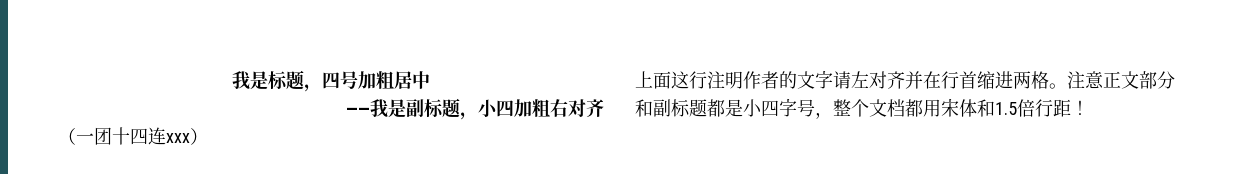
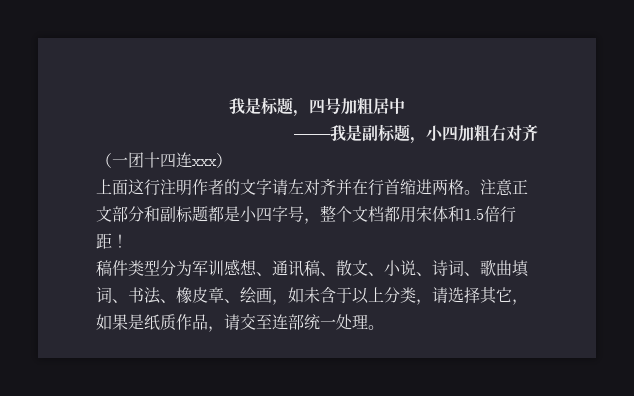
+ 稿件类型分为军训感想、通讯稿、散文、小说、诗词、歌曲填词、书法、橡皮章、绘画，如未含于以上分类，请选择其它，如果是纸质作品，请交至连部统一处理。

